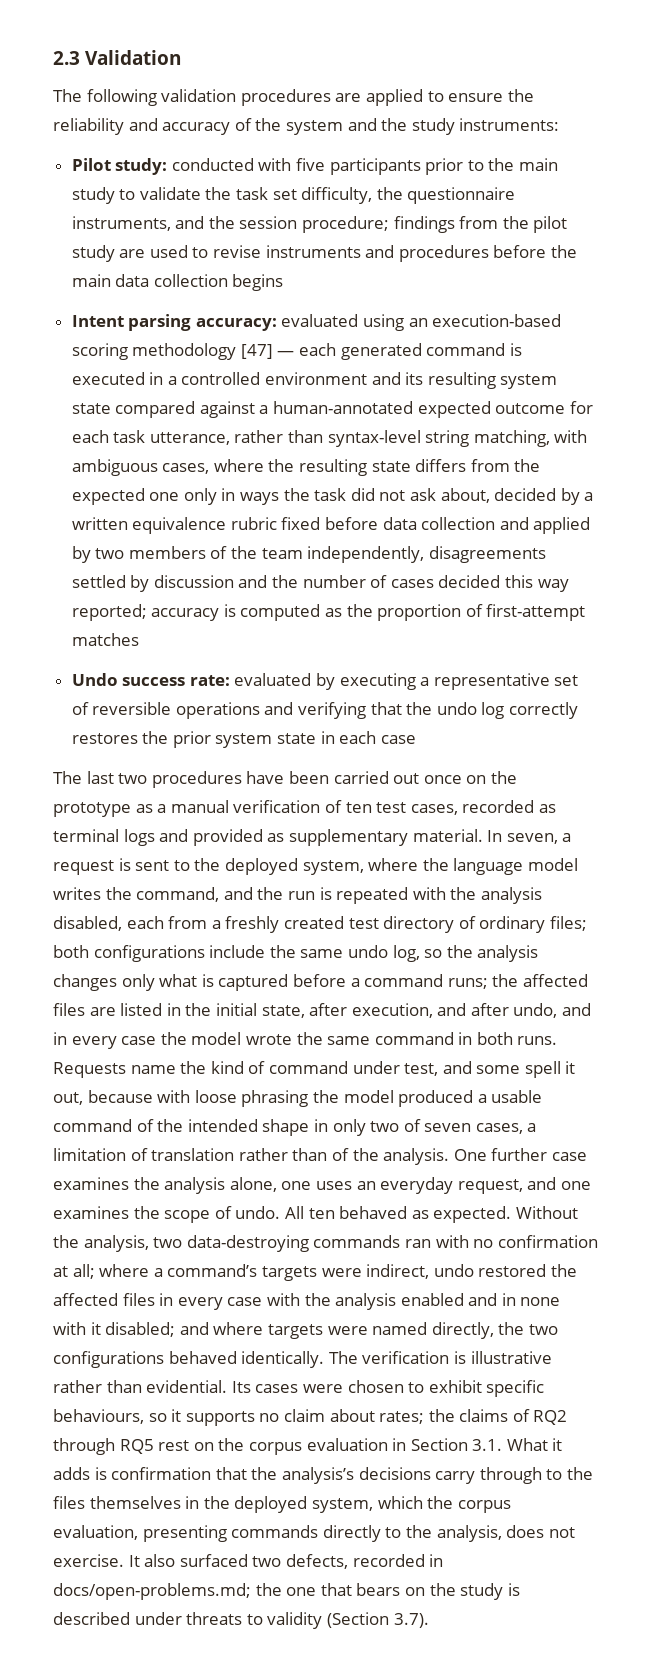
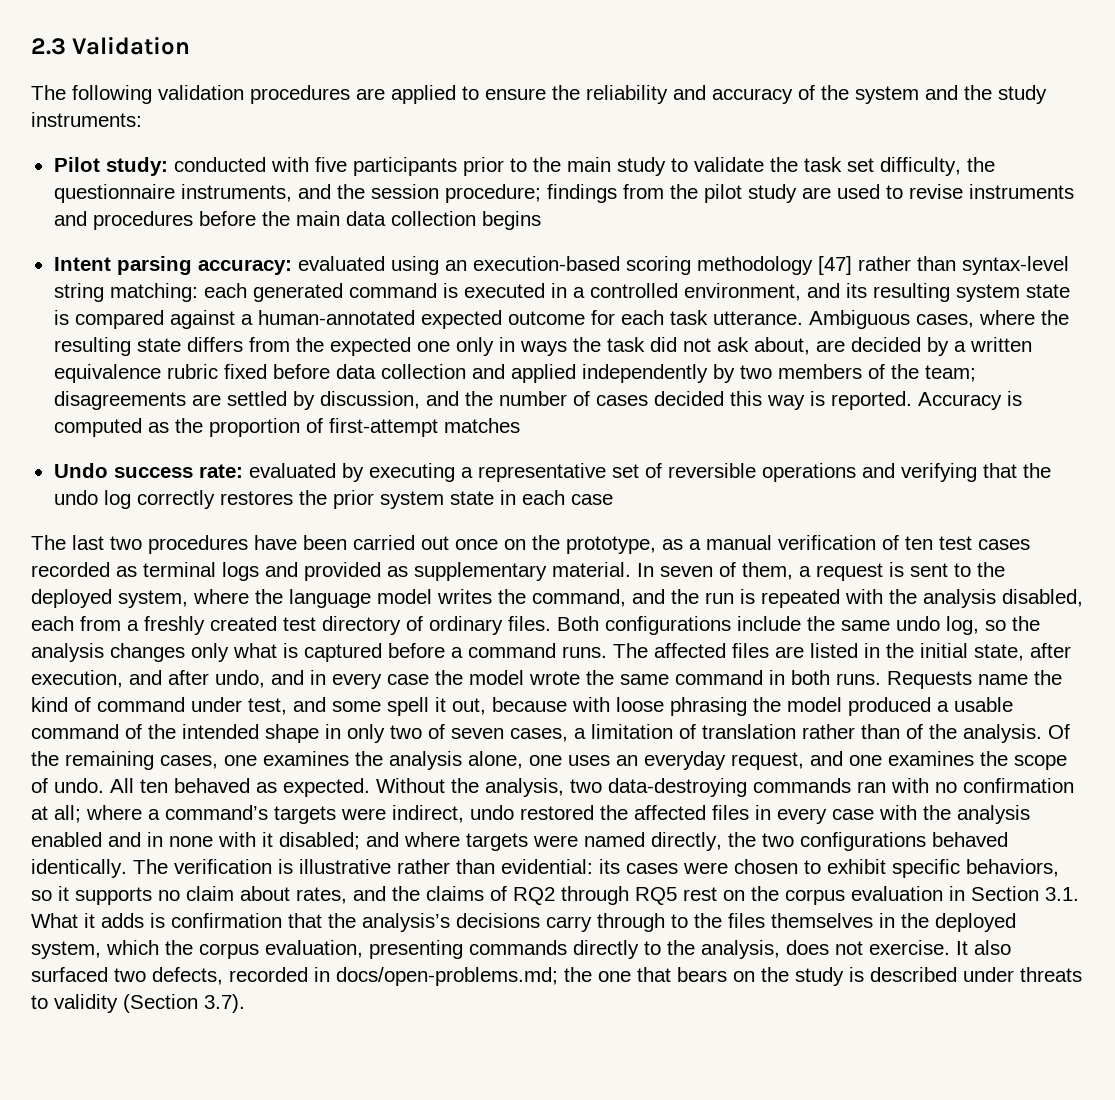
- evaluated using an execution-based scoring methodology [47] — each generated command is executed in a controlled environment and its resulting system state compared against a human-annotated expected outcome for each task utterance, rather than syntax-level string matching, with ambiguous cases, where the resulting state differs from the expected one only in ways the task did not ask about, decided by a written equivalence rubric fixed before data collection and applied by two members of the team independently, disagreements settled by discussion and the number of cases decided this way reported; accuracy is computed as the proportion of first-attempt matches
+ evaluated using an execution-based scoring methodology [47] rather than syntax-level string matching: each generated command is executed in a controlled environment, and its resulting system state is compared against a human-annotated expected outcome for each task utterance. Ambiguous cases, where the resulting state differs from the expected one only in ways the task did not ask about, are decided by a written equivalence rubric fixed before data collection and applied independently by two members of the team; disagreements are settled by discussion, and the number of cases decided this way is reported. Accuracy is computed as the proportion of first-attempt matches
- The last two procedures have been carried out once on the prototype as a manual verification of ten test cases, recorded as terminal logs and provided as supplementary material.
+ The last two procedures have been carried out once on the prototype, as a manual verification of ten test cases recorded as terminal logs and provided as supplementary material.
- In seven, a request is sent to the deployed system, where the language model writes the command, and the run is repeated with the analysis disabled, each from a freshly created test directory of ordinary files; both configurations include the same undo log, so the analysis changes only what is captured before a command runs; the affected files are listed in the initial state, after execution, and after undo, and in every case the model wrote the same command in both runs.
+ In seven of them, a request is sent to the deployed system, where the language model writes the command, and the run is repeated with the analysis disabled, each from a freshly created test directory of ordinary files. Both configurations include the same undo log, so the analysis changes only what is captured before a command runs. The affected files are listed in the initial state, after execution, and after undo, and in every case the model wrote the same command in both runs.
- One further case examines the analysis alone, one uses an everyday request, and one examines the scope of undo.
+ Of the remaining cases, one examines the analysis alone, one uses an everyday request, and one examines the scope of undo.
- The verification is illustrative rather than evidential. Its cases were chosen to exhibit specific behaviours, so it supports no claim about rates; the claims of RQ2 through RQ5 rest on the corpus evaluation in Section 3.1. What it adds is confirmation that the analysis’s decisions carry through to the files themselves in the deployed system, which the corpus evaluation, presenting commands directly to the analysis, does not exercise.
+ The verification is illustrative rather than evidential: its cases were chosen to exhibit specific behaviors, so it supports no claim about rates, and the claims of RQ2 through RQ5 rest on the corpus evaluation in Section 3.1. What it adds is confirmation that the analysis’s decisions carry through to the files themselves in the deployed system, which the corpus evaluation, presenting commands directly to the analysis, does not exercise.

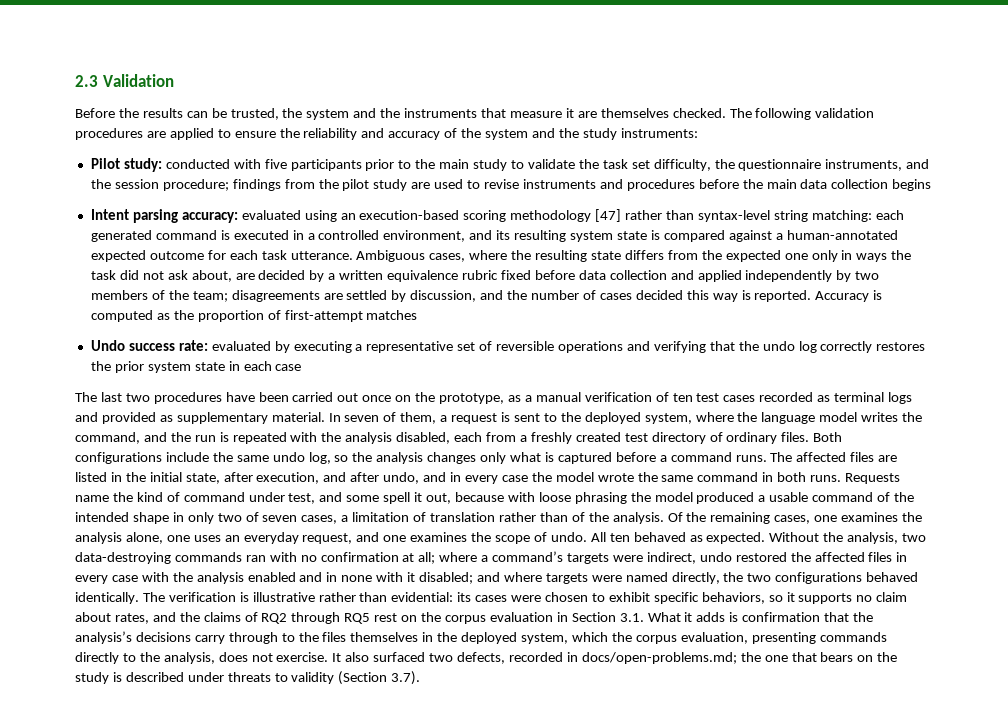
+ Before the results can be trusted, the system and the instruments that measure it are themselves checked.

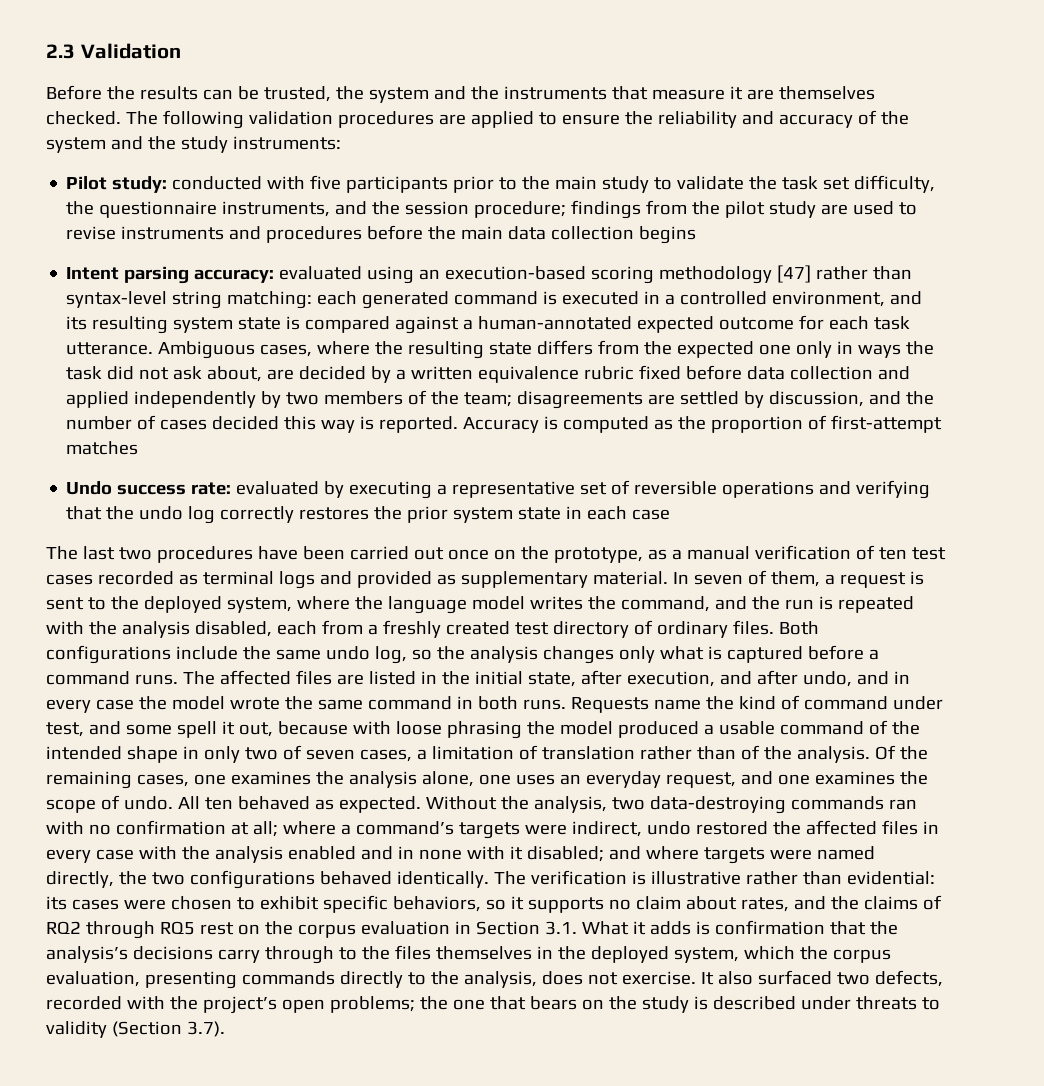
- It also surfaced two defects, recorded in docs/open-problems.md; the one that bears on the study is described under threats to validity (Section 3.7).
+ It also surfaced two defects, recorded with the project’s open problems; the one that bears on the study is described under threats to validity (Section 3.7).

